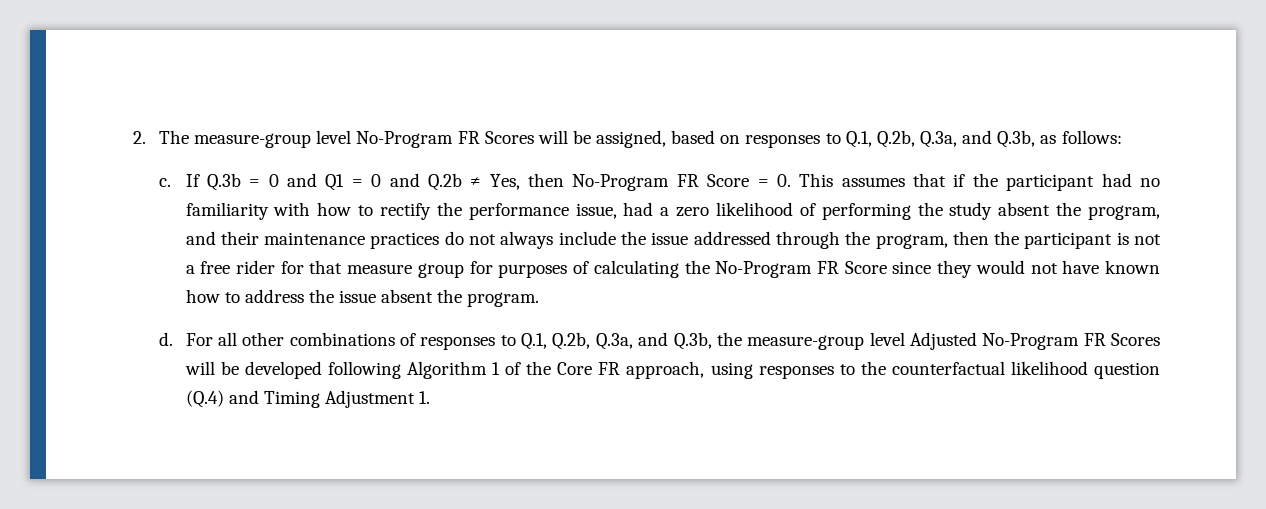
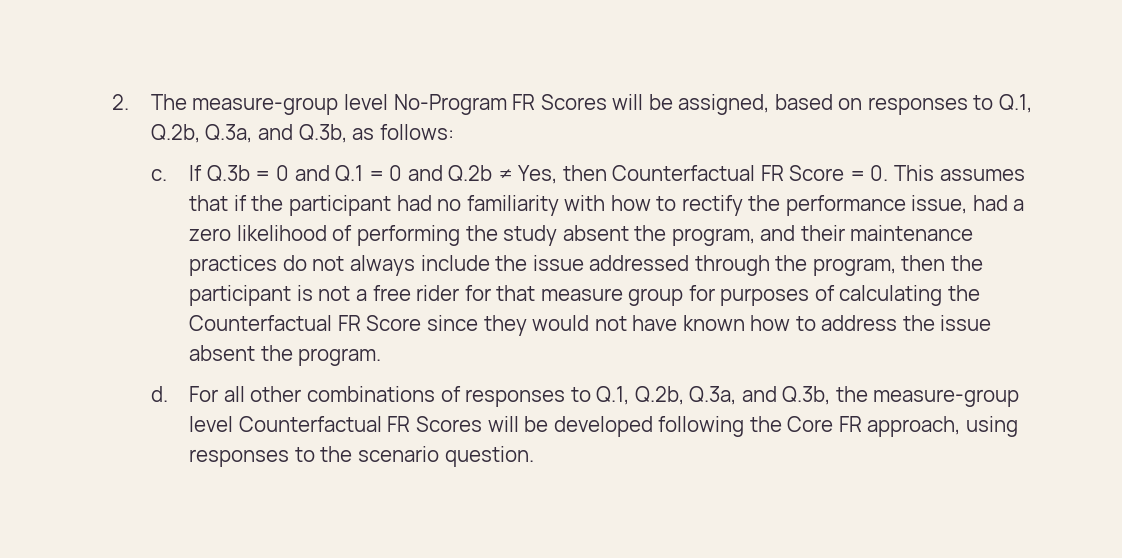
- If Q.3b = 0 and Q1 = 0 and Q.2b ≠ Yes, then No-Program FR Score = 0. This assumes that if the participant had no familiarity with how to rectify the performance issue, had a zero likelihood of performing the study absent the program, and their maintenance practices do not always include the issue addressed through the program, then the participant is not a free rider for that measure group for purposes of calculating the No-Program FR Score since they would not have known how to address the issue absent the program.
+ If Q.3b = 0 and Q.1 = 0 and Q.2b ≠ Yes, then Counterfactual FR Score = 0. This assumes that if the participant had no familiarity with how to rectify the performance issue, had a zero likelihood of performing the study absent the program, and their maintenance practices do not always include the issue addressed through the program, then the participant is not a free rider for that measure group for purposes of calculating the Counterfactual FR Score since they would not have known how to address the issue absent the program.
- For all other combinations of responses to Q.1, Q.2b, Q.3a, and Q.3b, the measure-group level Adjusted No-Program FR Scores will be developed following Algorithm 1 of the Core FR approach, using responses to the counterfactual likelihood question (Q.4) and Timing Adjustment 1.
+ For all other combinations of responses to Q.1, Q.2b, Q.3a, and Q.3b, the measure-group level Counterfactual FR Scores will be developed following the Core FR approach, using responses to the scenario question.

